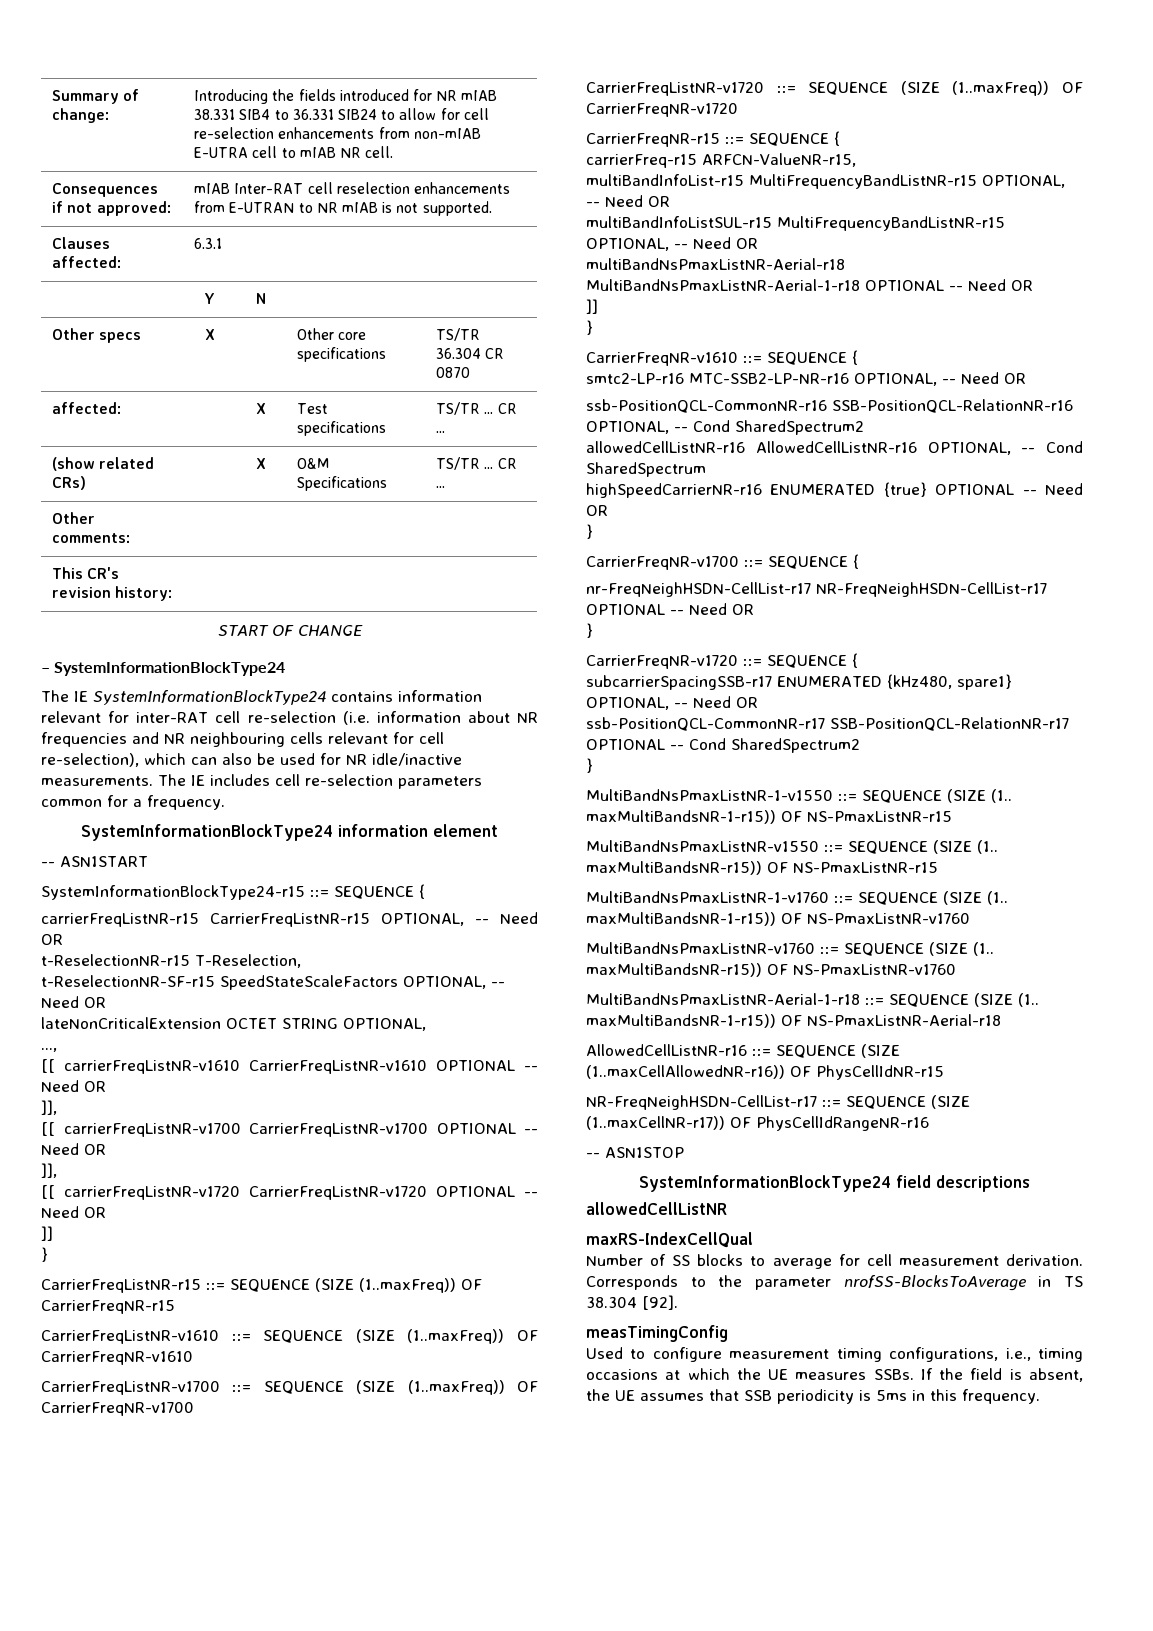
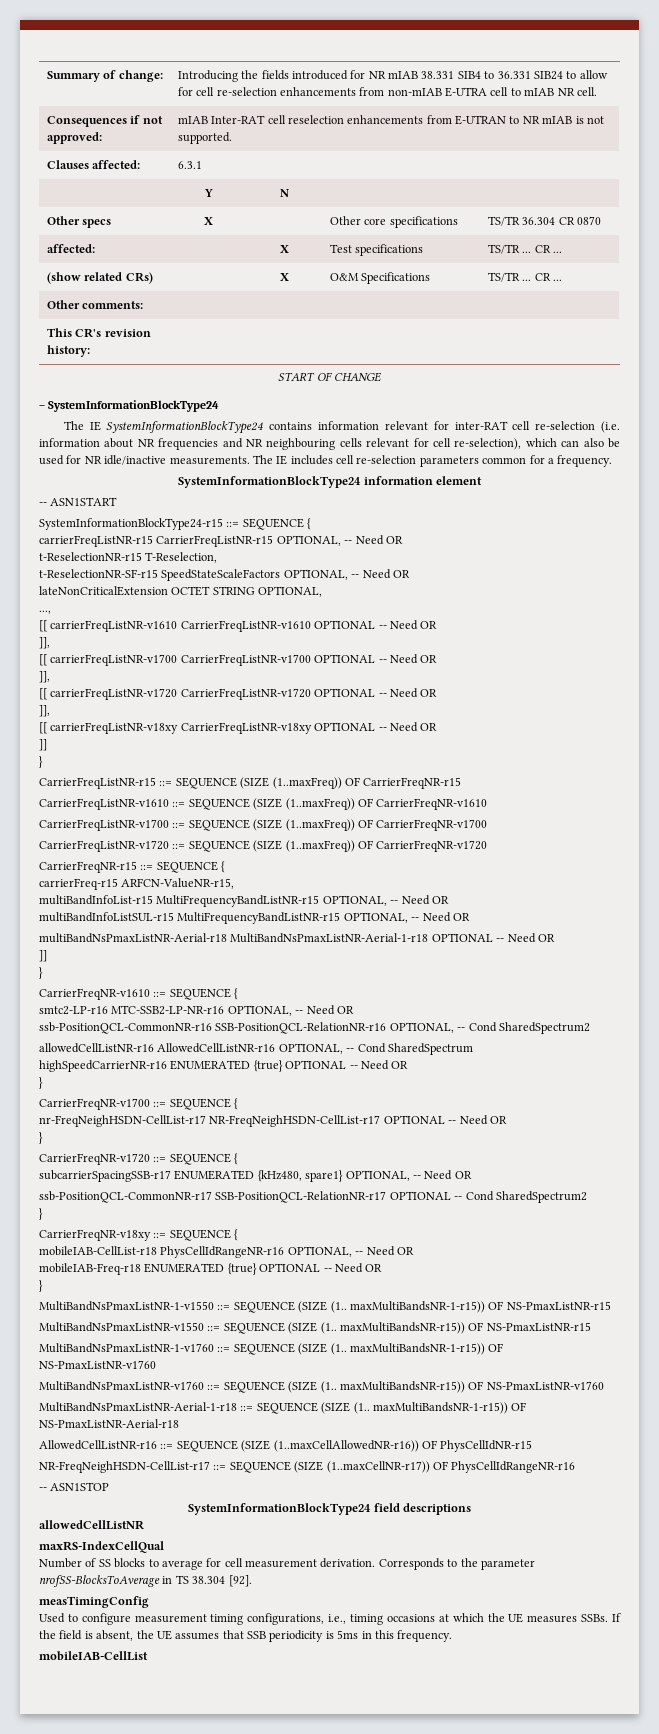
  [[ carrierFreqListNR-v1720 CarrierFreqListNR-v1720 OPTIONAL -- Need OR
+ ]],
+ [[ carrierFreqListNR-v18xy CarrierFreqListNR-v18xy OPTIONAL -- Need OR
+ CarrierFreqNR-v18xy ::= SEQUENCE {
+ mobileIAB-CellList-r18 PhysCellIdRangeNR-r16 OPTIONAL, -- Need OR
+ mobileIAB-Freq-r18 ENUMERATED {true} OPTIONAL -- Need OR
+ }
+ mobileIAB-CellList

